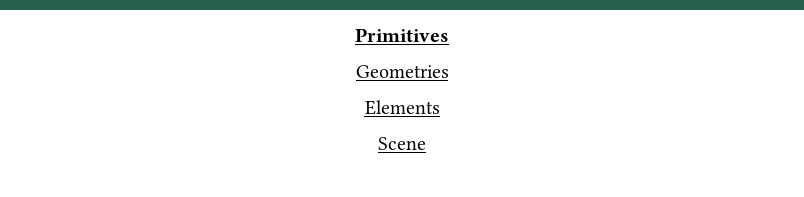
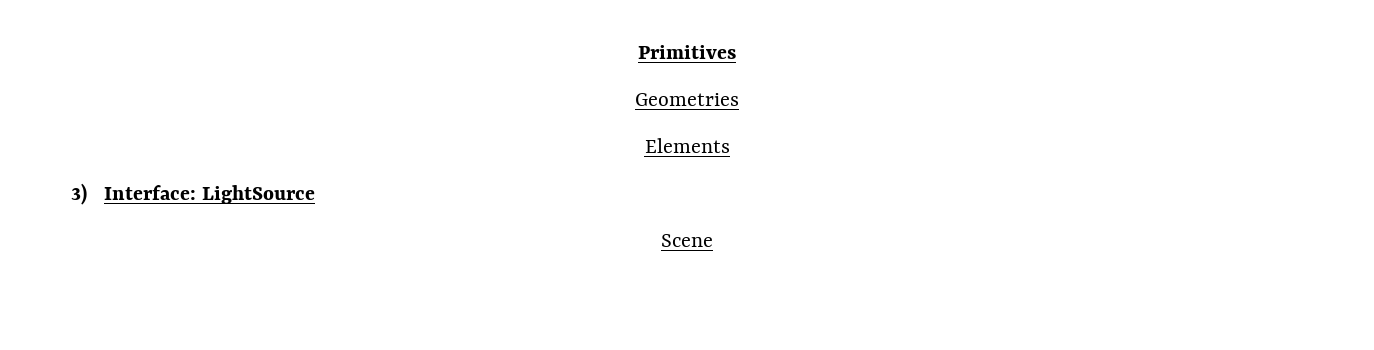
+ 3) Interface: LightSource

